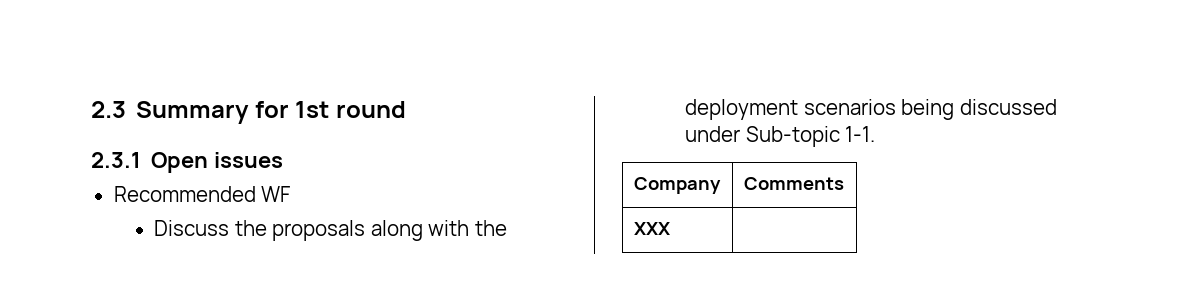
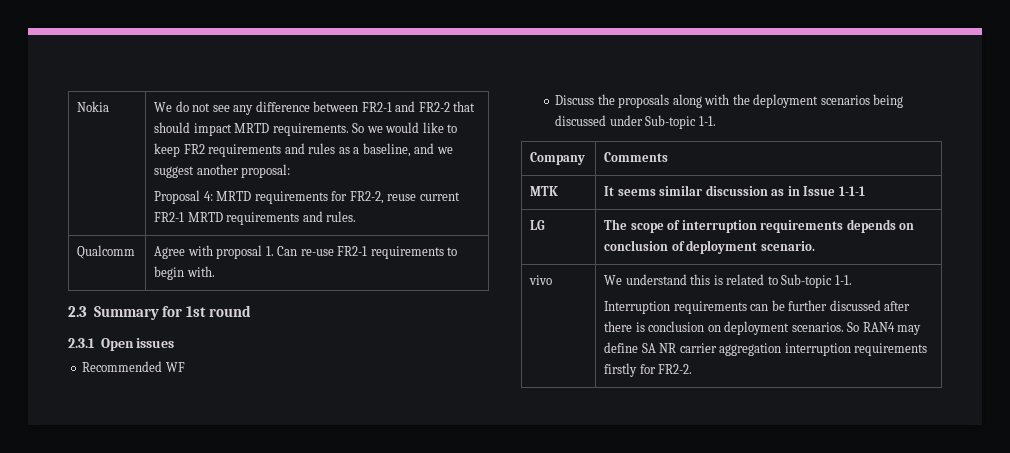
+ Nokia | We do not see any difference between FR2-1 and FR2-2 that should impact MRTD requirements. So we would like to keep FR2 requirements and rules as a baseline, and we suggest another proposal:
+ Proposal 4: MRTD requirements for FR2-2, reuse current FR2-1 MRTD requirements and rules.
+ Qualcomm | Agree with proposal 1. Can re-use FR2-1 requirements to begin with.
- XXX |
+ MTK | It seems similar discussion as in Issue 1-1-1
+ LG | The scope of interruption requirements depends on conclusion of deployment scenario.
+ vivo | We understand this is related to Sub-topic 1-1.
+ Interruption requirements can be further discussed after there is conclusion on deployment scenarios. So RAN4 may define SA NR carrier aggregation interruption requirements firstly for FR2-2.

